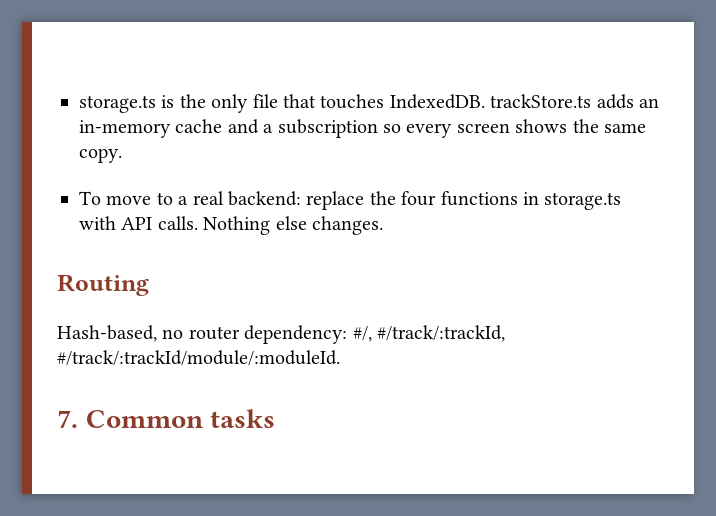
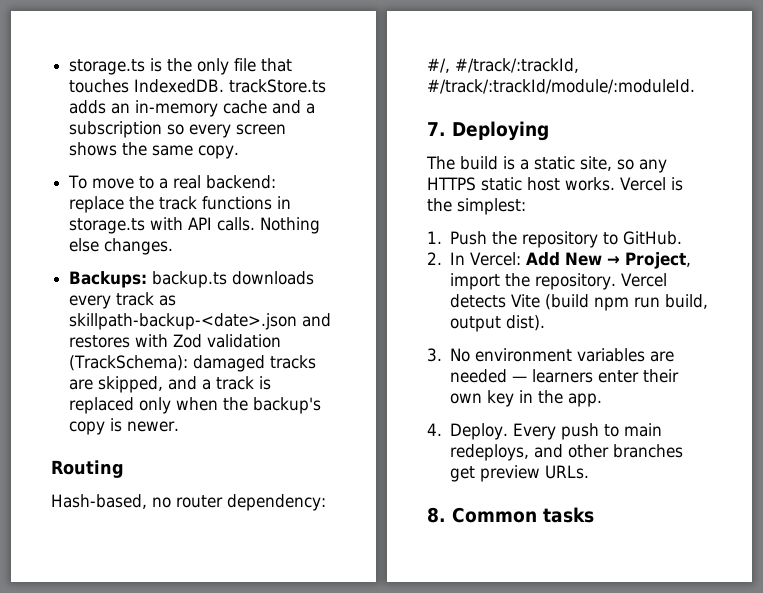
- To move to a real backend: replace the four functions in storage.ts with API calls.
+ To move to a real backend: replace the track functions in storage.ts with API calls.
+ Backups: backup.ts downloads every track as skillpath-backup-<date>.json and restores with Zod validation (TrackSchema): damaged tracks are skipped, and a track is replaced only when the backup's copy is newer.
- 7. Common tasks
+ 7. Deploying
+ The build is a static site, so any HTTPS static host works. Vercel is the simplest:
+ 1. Push the repository to GitHub.
+ 2. In Vercel: Add New → Project, import the repository. Vercel detects Vite (build npm run build, output dist).
+ 3. No environment variables are needed — learners enter their own key in the app.
+ 4. Deploy. Every push to main redeploys, and other branches get preview URLs.
+ 8. Common tasks

